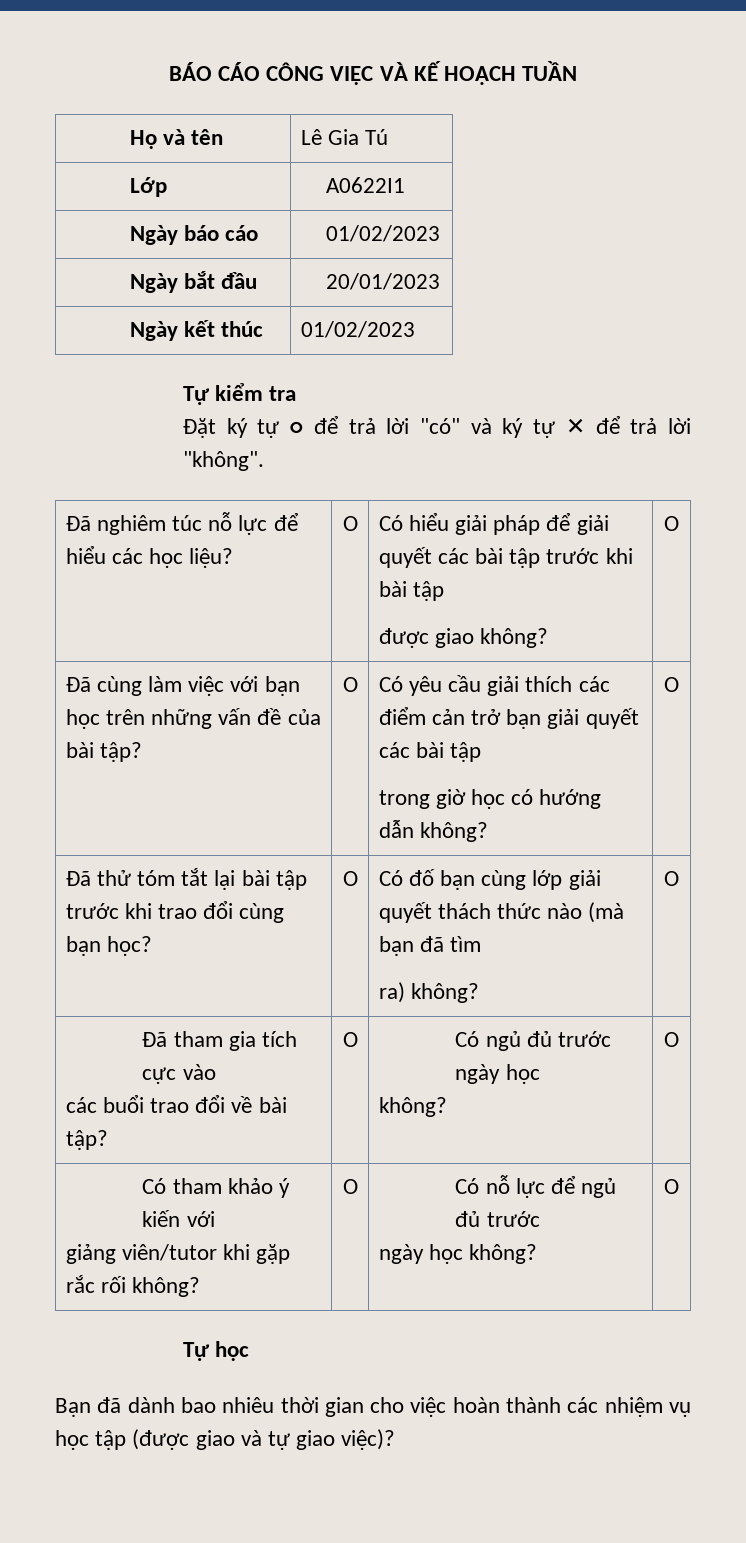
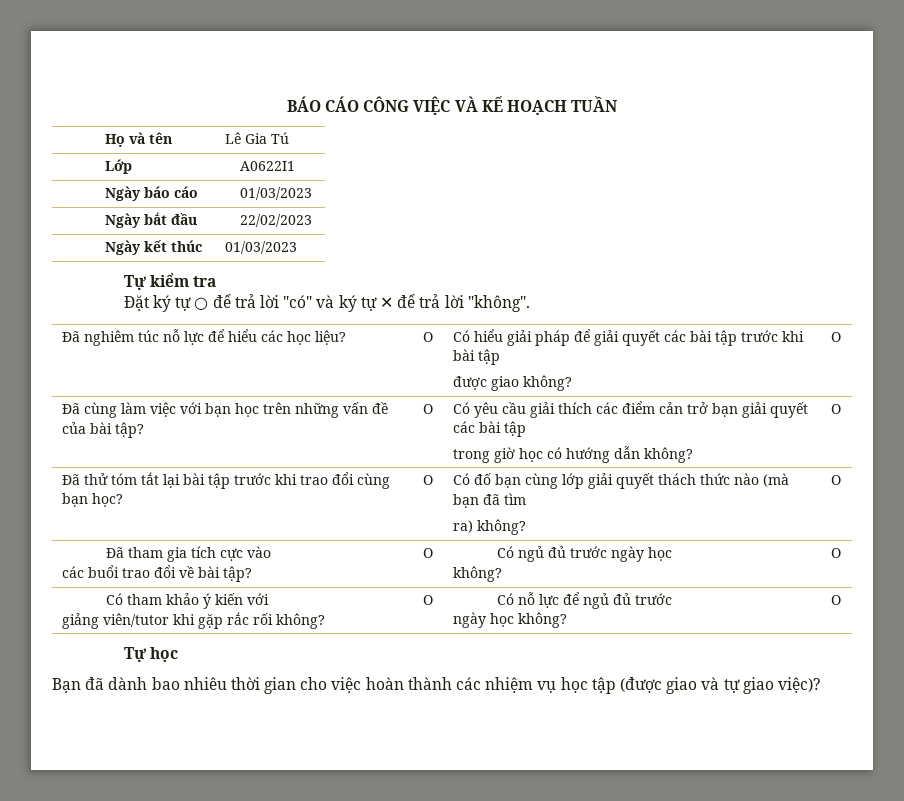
- Ngày báo cáo | 01/02/2023
+ Ngày báo cáo | 01/03/2023
- Ngày bắt đầu | 20/01/2023
+ Ngày bắt đầu | 22/02/2023
- Ngày kết thúc | 01/02/2023
+ Ngày kết thúc | 01/03/2023

